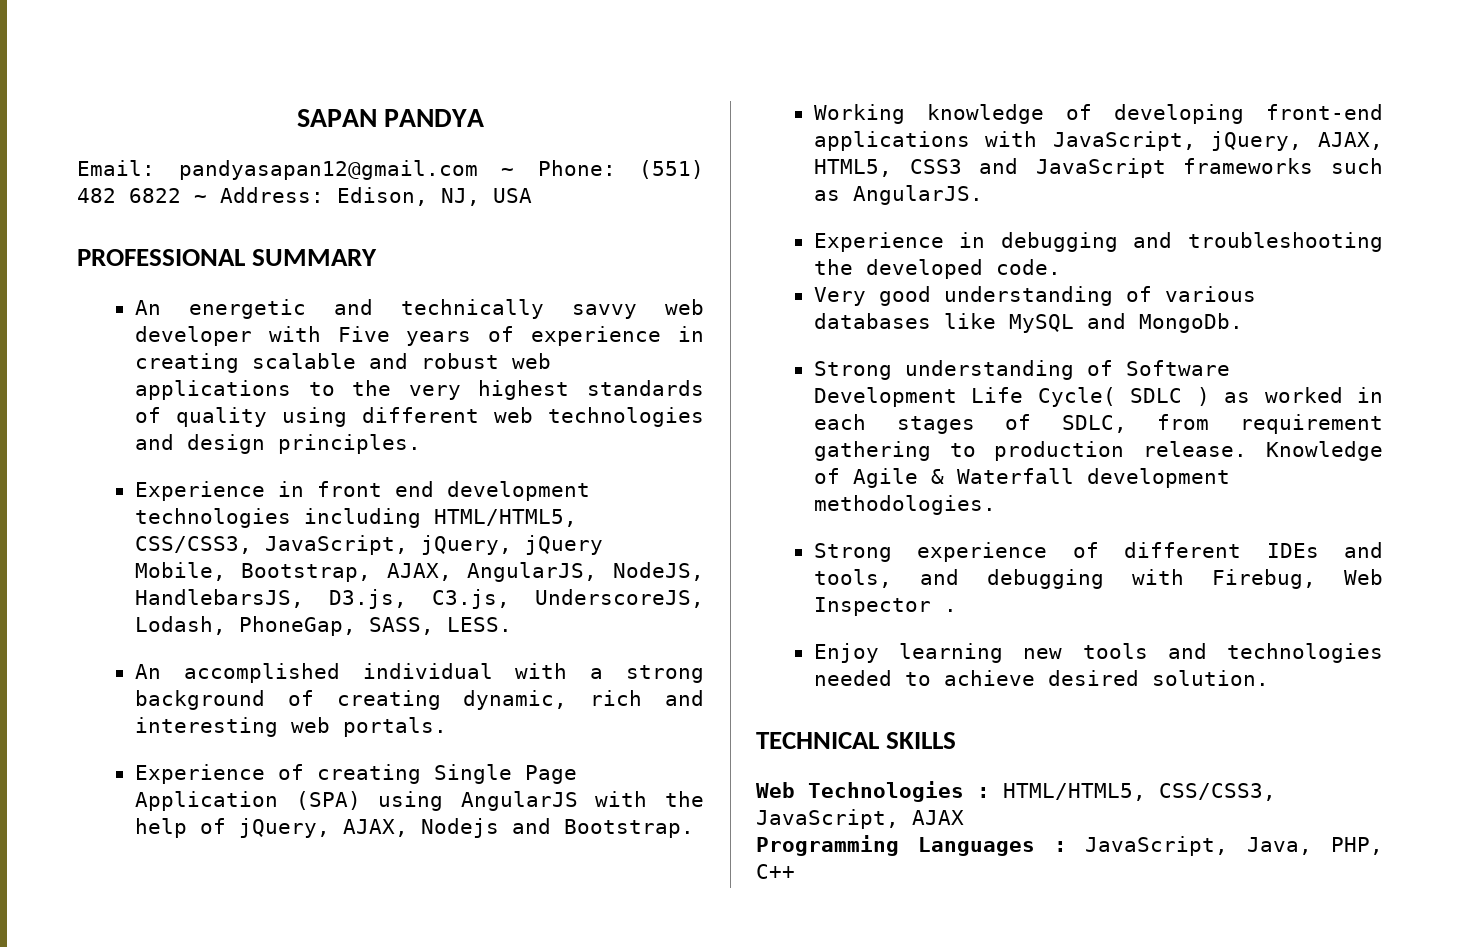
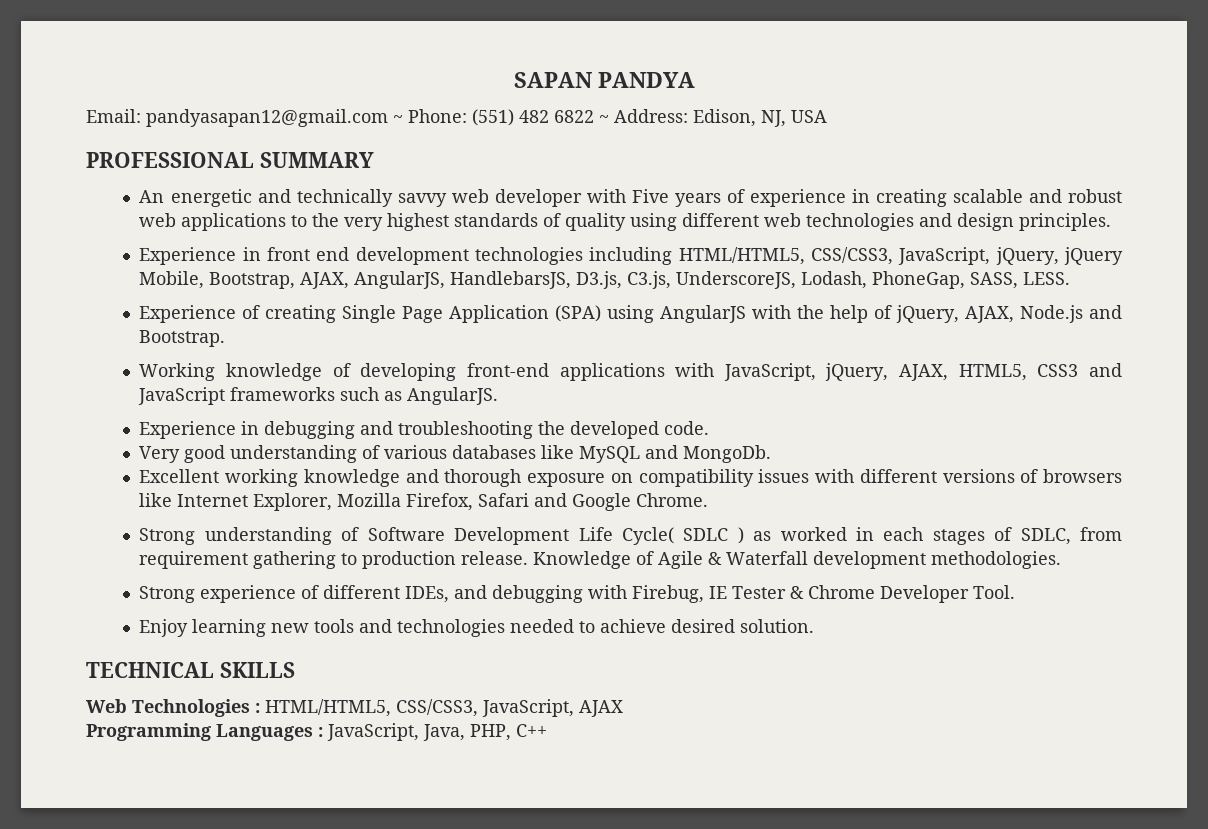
- Experience in front end development technologies including HTML/HTML5, CSS/CSS3, JavaScript, jQuery, jQuery Mobile, Bootstrap, AJAX, AngularJS, NodeJS, HandlebarsJS, D3.js, C3.js, UnderscoreJS, Lodash, PhoneGap, SASS, LESS.
+ Experience in front end development technologies including HTML/HTML5, CSS/CSS3, JavaScript, jQuery, jQuery Mobile, Bootstrap, AJAX, AngularJS, HandlebarsJS, D3.js, C3.js, UnderscoreJS, Lodash, PhoneGap, SASS, LESS.
- An accomplished individual with a strong background of creating dynamic, rich and interesting web portals.
- Experience of creating Single Page Application (SPA) using AngularJS with the help of jQuery, AJAX, Nodejs and Bootstrap.
+ Experience of creating Single Page Application (SPA) using AngularJS with the help of jQuery, AJAX, Node.js and Bootstrap.
+ Excellent working knowledge and thorough exposure on compatibility issues with different versions of browsers like Internet Explorer, Mozilla Firefox, Safari and Google Chrome.
- Strong experience of different IDEs and tools, and debugging with Firebug, Web Inspector .
+ Strong experience of different IDEs, and debugging with Firebug, IE Tester & Chrome Developer Tool.

